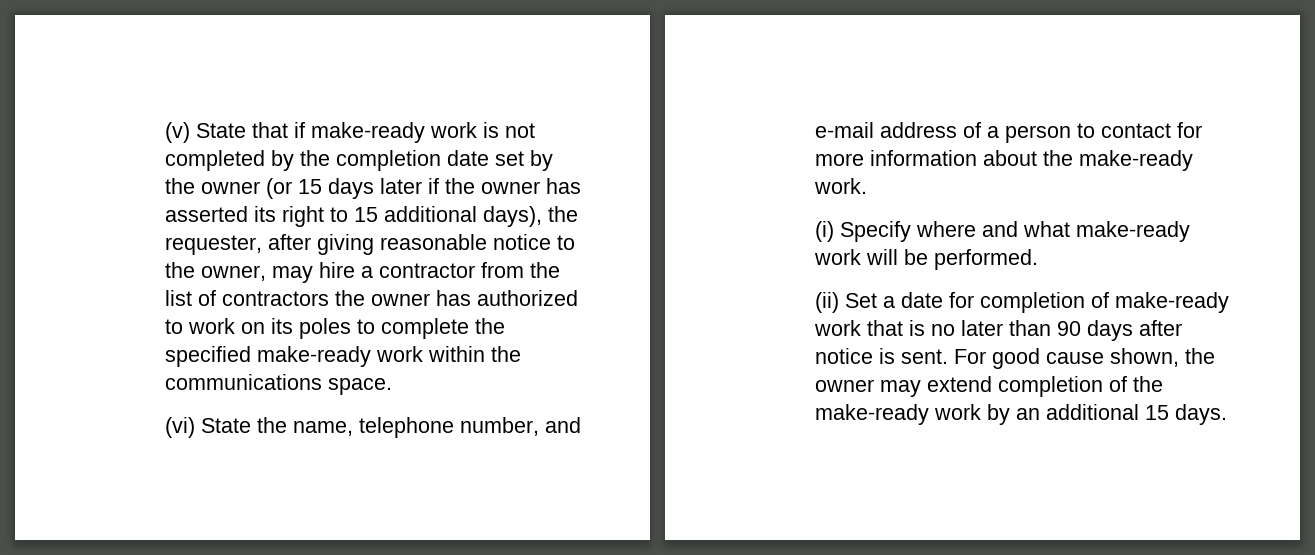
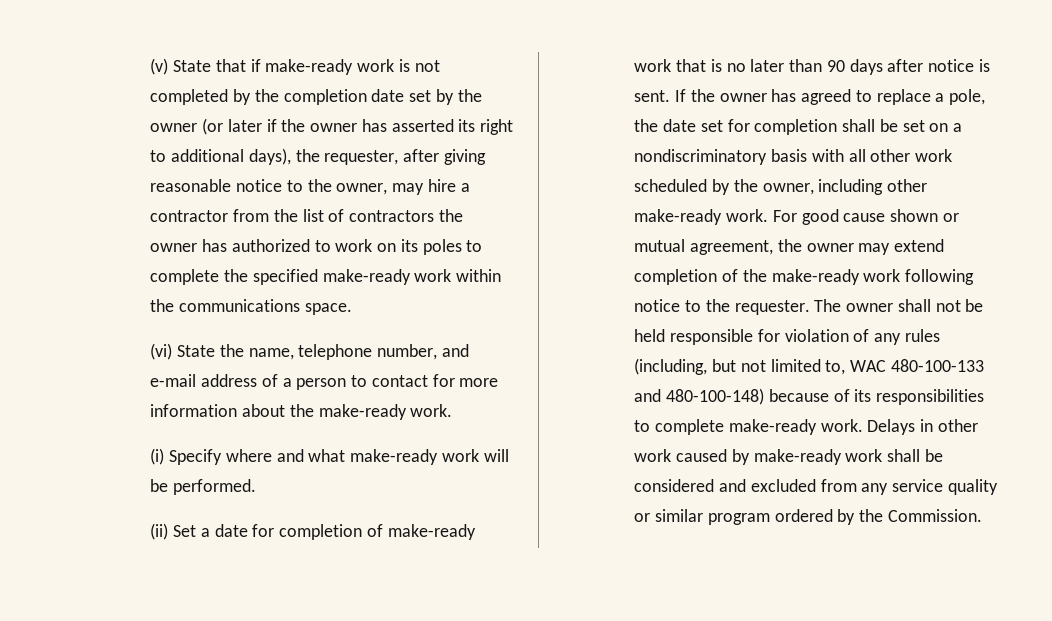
- (v) State that if make-ready work is not completed by the completion date set by the owner (or 15 days later if the owner has asserted its right to 15 additional days), the requester, after giving reasonable notice to the owner, may hire a contractor from the list of contractors the owner has authorized to work on its poles to complete the specified make-ready work within the communications space.
+ (v) State that if make-ready work is not completed by the completion date set by the owner (or later if the owner has asserted its right to additional days), the requester, after giving reasonable notice to the owner, may hire a contractor from the list of contractors the owner has authorized to work on its poles to complete the specified make-ready work within the communications space.
- For good cause shown, the owner may extend completion of the make-ready work by an additional 15 days.
+ If the owner has agreed to replace a pole, the date set for completion shall be set on a nondiscriminatory basis with all other work scheduled by the owner, including other make-ready work. For good cause shown or mutual agreement, the owner may extend completion of the make-ready work following notice to the requester. The owner shall not be held responsible for violation of any rules (including, but not limited to, WAC 480-100-133 and 480-100-148) because of its responsibilities to complete make-ready work. Delays in other work caused by make-ready work shall be considered and excluded from any service quality or similar program ordered by the Commission.

